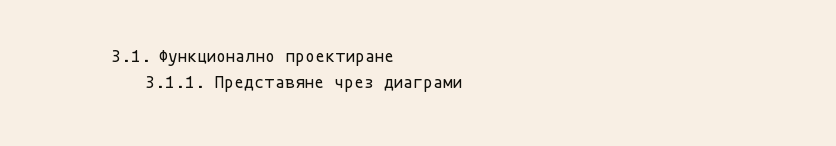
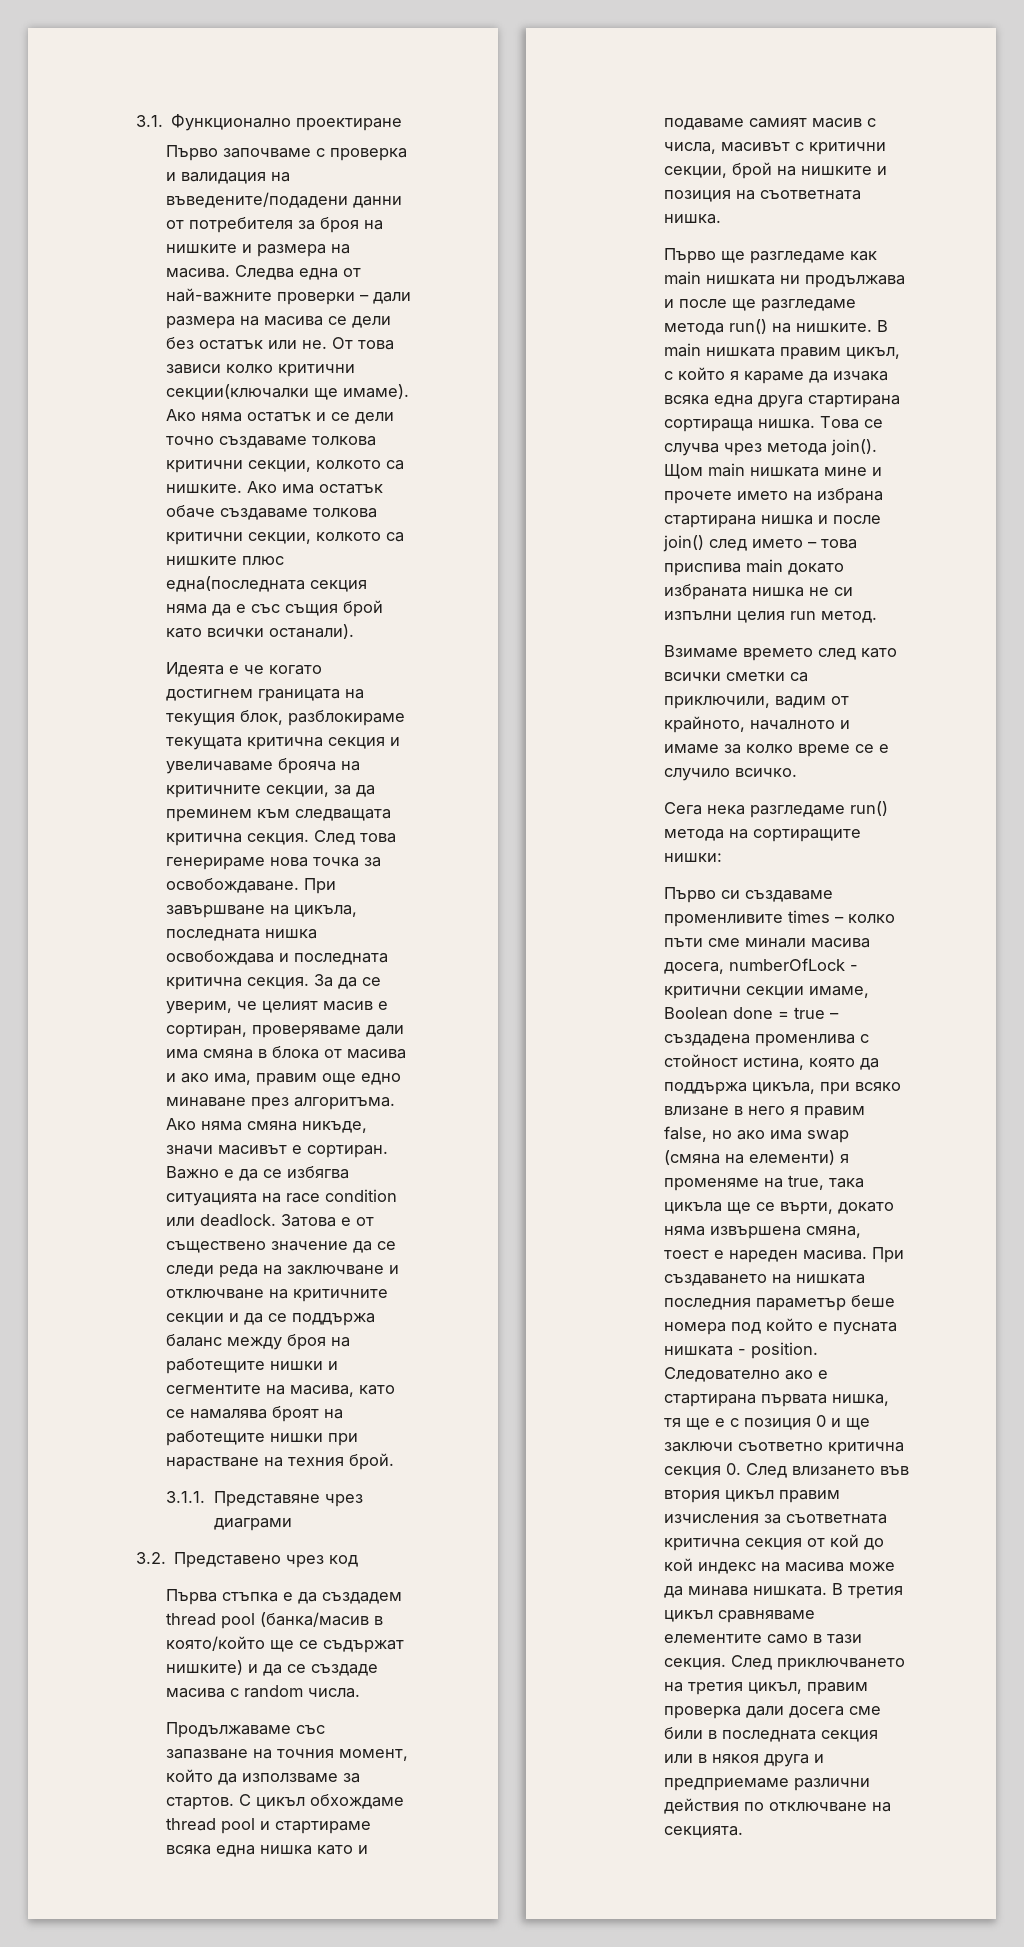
+ Първо започваме с проверка и валидация на въведените/подадени данни от потребителя за броя на нишките и размера на масива. Следва една от най-важните проверки – дали размера на масива се дели без остатък или не. От това зависи колко критични секции(ключалки ще имаме). Ако няма остатък и се дели точно създаваме толкова критични секции, колкото са нишките. Ако има остатък обаче създаваме толкова критични секции, колкото са нишките плюс една(последната секция няма да е със същия брой като всички останали).
+ Идеята е че когато достигнем границата на текущия блок, разблокираме текущата критична секция и увеличаваме брояча на критичните секции, за да преминем към следващата критична секция. След това генерираме нова точка за освобождаване. При завършване на цикъла, последната нишка освобождава и последната критична секция. За да се уверим, че целият масив е сортиран, проверяваме дали има смяна в блока от масива и ако има, правим още едно минаване през алгоритъма. Ако няма смяна никъде, значи масивът е сортиран. Важно е да се избягва ситуацията на race condition или deadlock. Затова е от съществено значение да се следи реда на заключване и отключване на критичните секции и да се поддържа баланс между броя на работещите нишки и сегментите на масива, като се намалява броят на работещите нишки при нарастване на техния брой.
  3.1.1. Представяне чрез диаграми
+ 3.2. Представено чрез код
+ Първа стъпка е да създадем thread pool (банка/масив в която/който ще се съдържат нишките) и да се създаде масива с random числа.
+ Продължаваме със запазване на точния момент, който да използваме за стартов. С цикъл обхождаме thread pool и стартираме всяка една нишка като и подаваме самият масив с числа, масивът с критични секции, брой на нишките и позиция на съответната нишка.
+ Първо ще разгледаме как main нишката ни продължава и после ще разгледаме метода run() на нишките. В main нишката правим цикъл, с който я караме да изчака всяка една друга стартирана сортираща нишка. Това се случва чрез метода join(). Щом main нишката мине и прочете името на избрана стартирана нишка и после join() след името – това приспива main докато избраната нишка не си изпълни целия run метод.
+ Взимаме времето след като всички сметки са приключили, вадим от крайното, началното и имаме за колко време се е случило всичко.
+ Сега нека разгледаме run() метода на сортиращите нишки:
+ Първо си създаваме променливите times – колко пъти сме минали масива досега, numberOfLock - критични секции имаме, Boolean done = true – създадена променлива с стойност истина, която да поддържа цикъла, при всяко влизане в него я правим false, но ако има swap (смяна на елементи) я променяме на true, така цикъла ще се върти, докато няма извършена смяна, тоест е нареден масива. При създаването на нишката последния параметър беше номера под който е пусната нишката - position. Следователно ако е стартирана първата нишка, тя ще е с позиция 0 и ще заключи съответно критична секция 0. След влизането във втория цикъл правим изчисления за съответната критична секция от кой до кой индекс на масива може да минава нишката. В третия цикъл сравняваме елементите само в тази секция. След приключването на третия цикъл, правим проверка дали досега сме били в последната секция или в някоя друга и предприемаме различни действия по отключване на секцията.

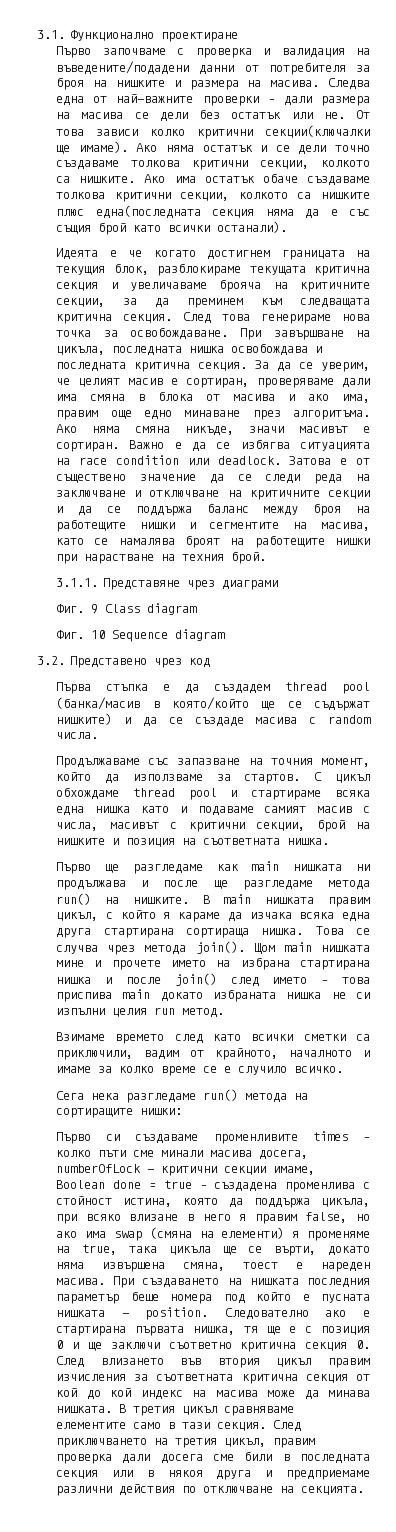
+ Фиг. 9 Class diagram
+ Фиг. 10 Sequence diagram

